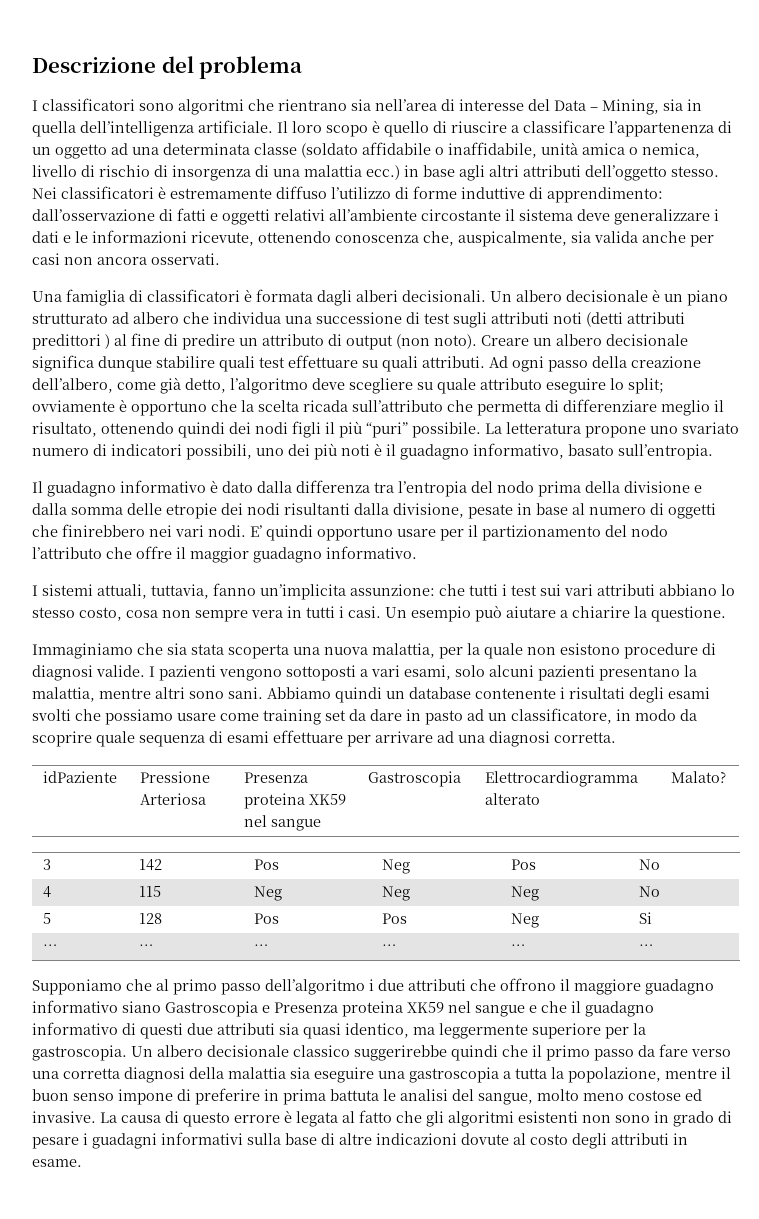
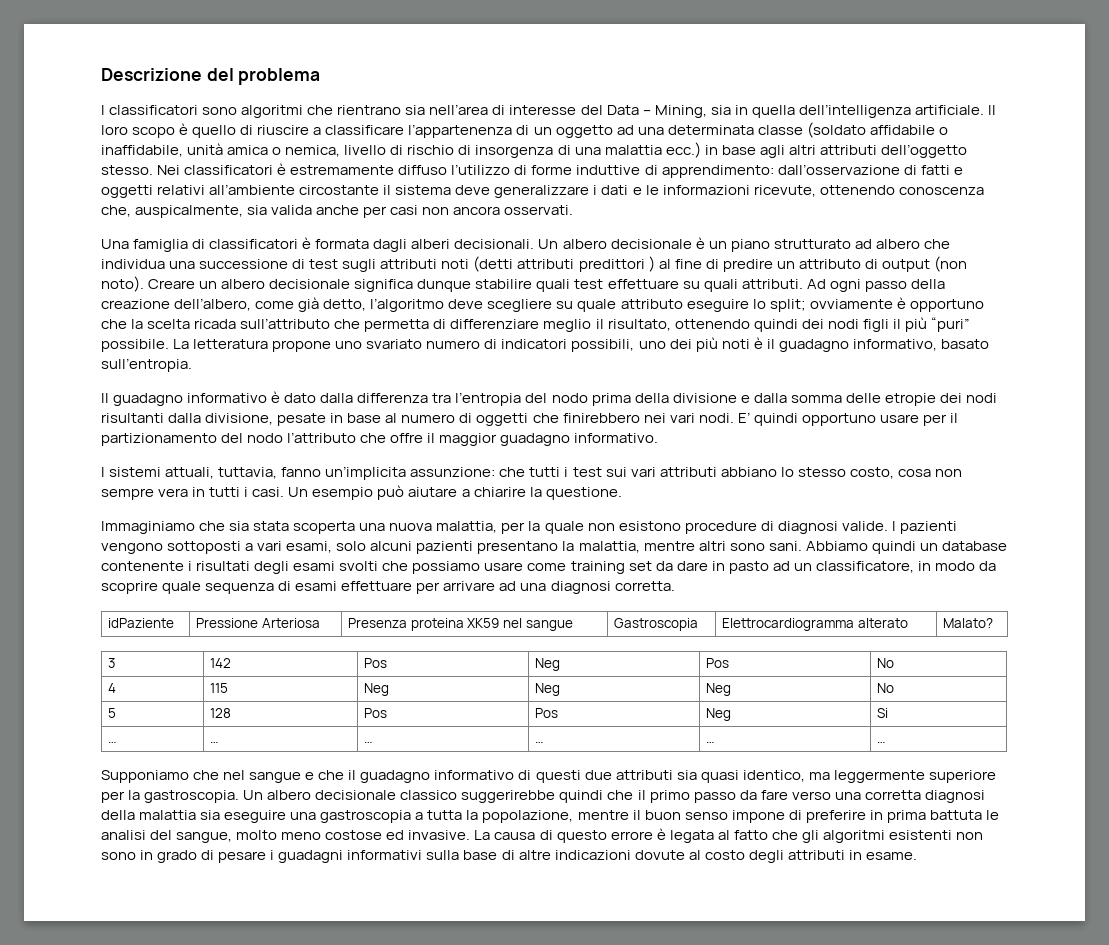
- Supponiamo che al primo passo dell’algoritmo i due attributi che offrono il maggiore guadagno informativo siano Gastroscopia e Presenza proteina XK59 nel sangue e che il guadagno informativo di questi due attributi sia quasi identico, ma leggermente superiore per la gastroscopia.
+ Supponiamo che nel sangue e che il guadagno informativo di questi due attributi sia quasi identico, ma leggermente superiore per la gastroscopia.

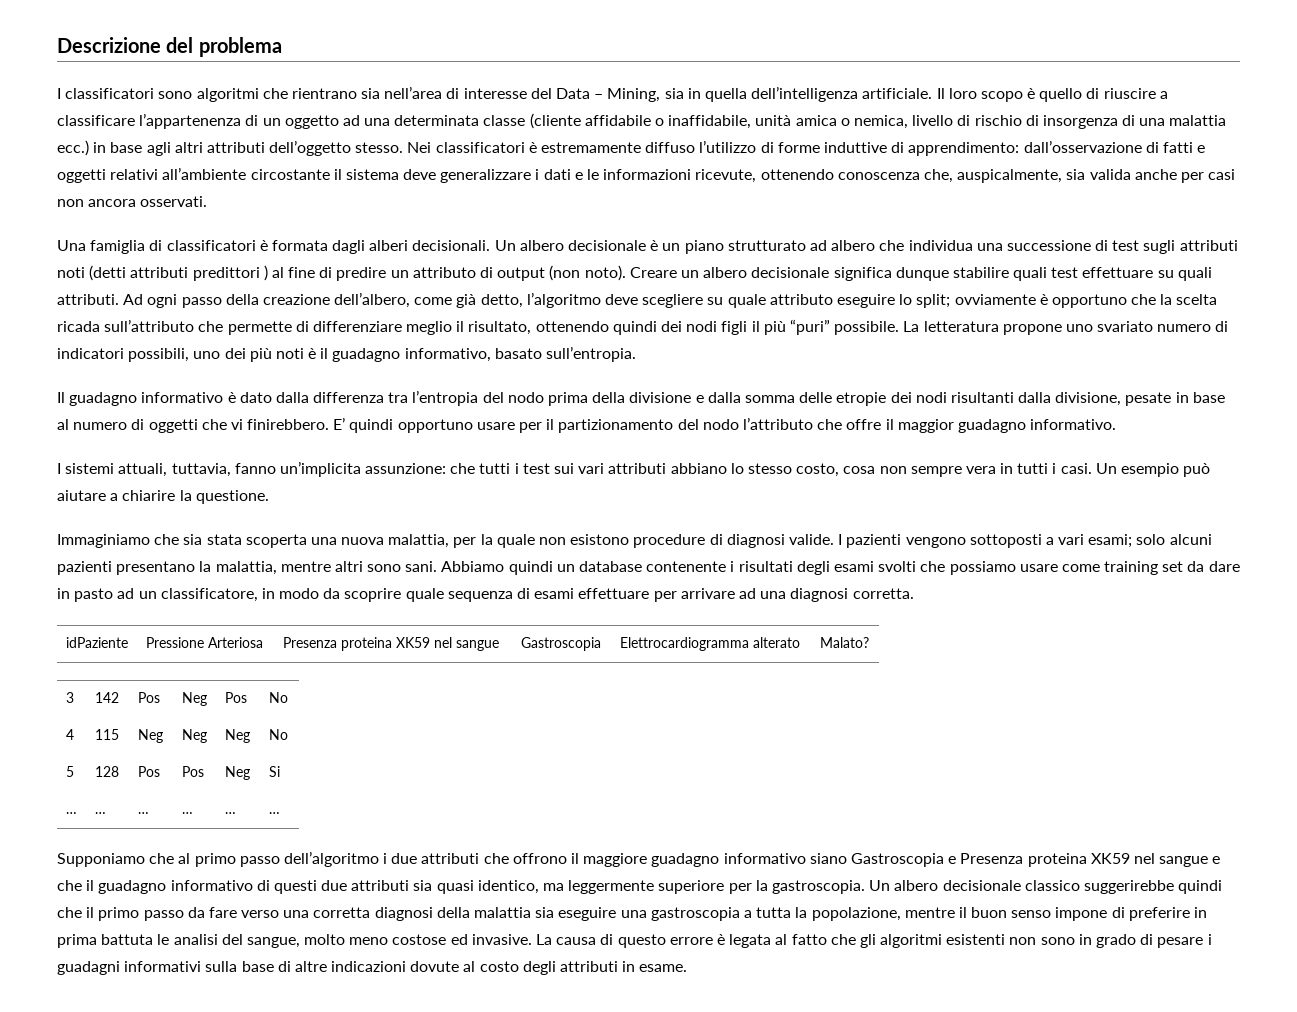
- Il loro scopo è quello di riuscire a classificare l’appartenenza di un oggetto ad una determinata classe (soldato affidabile o inaffidabile, unità amica o nemica, livello di rischio di insorgenza di una malattia ecc.) in base agli altri attributi dell’oggetto stesso.
+ Il loro scopo è quello di riuscire a classificare l’appartenenza di un oggetto ad una determinata classe (cliente affidabile o inaffidabile, unità amica o nemica, livello di rischio di insorgenza di una malattia ecc.) in base agli altri attributi dell’oggetto stesso.
- Ad ogni passo della creazione dell’albero, come già detto, l’algoritmo deve scegliere su quale attributo eseguire lo split; ovviamente è opportuno che la scelta ricada sull’attributo che permetta di differenziare meglio il risultato, ottenendo quindi dei nodi figli il più “puri” possibile.
+ Ad ogni passo della creazione dell’albero, come già detto, l’algoritmo deve scegliere su quale attributo eseguire lo split; ovviamente è opportuno che la scelta ricada sull’attributo che permette di differenziare meglio il risultato, ottenendo quindi dei nodi figli il più “puri” possibile.
- Il guadagno informativo è dato dalla differenza tra l’entropia del nodo prima della divisione e dalla somma delle etropie dei nodi risultanti dalla divisione, pesate in base al numero di oggetti che finirebbero nei vari nodi.
+ Il guadagno informativo è dato dalla differenza tra l’entropia del nodo prima della divisione e dalla somma delle etropie dei nodi risultanti dalla divisione, pesate in base al numero di oggetti che vi finirebbero.
- I pazienti vengono sottoposti a vari esami, solo alcuni pazienti presentano la malattia, mentre altri sono sani.
+ I pazienti vengono sottoposti a vari esami; solo alcuni pazienti presentano la malattia, mentre altri sono sani.
- Supponiamo che nel sangue e che il guadagno informativo di questi due attributi sia quasi identico, ma leggermente superiore per la gastroscopia.
+ Supponiamo che al primo passo dell’algoritmo i due attributi che offrono il maggiore guadagno informativo siano Gastroscopia e Presenza proteina XK59 nel sangue e che il guadagno informativo di questi due attributi sia quasi identico, ma leggermente superiore per la gastroscopia.

